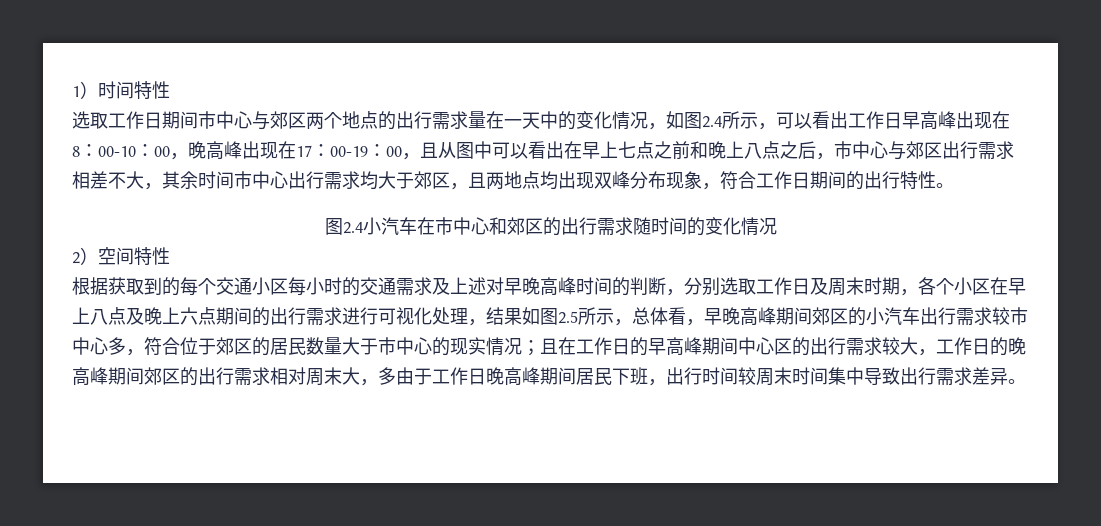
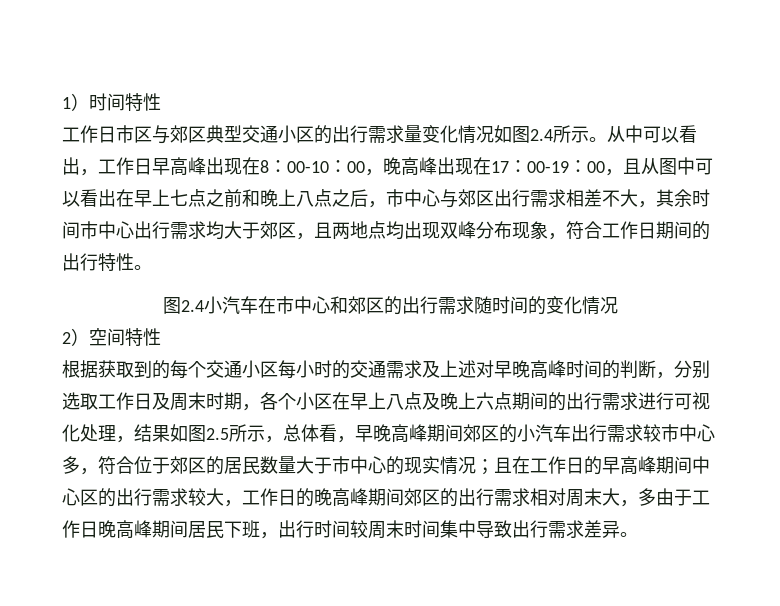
- 选取工作日期间市中心与郊区两个地点的出行需求量在一天中的变化情况，如图2.4所示，可以看出工作日早高峰出现在8：
+ 工作日市区与郊区典型交通小区的出行需求量变化情况如图2.4所示。从中可以看出，工作日早高峰出现在8：

